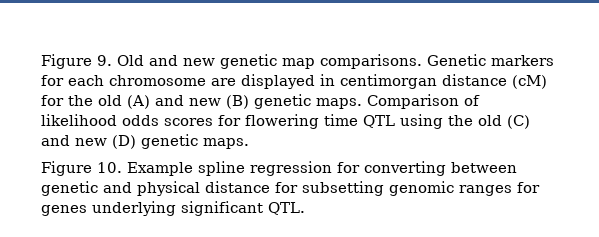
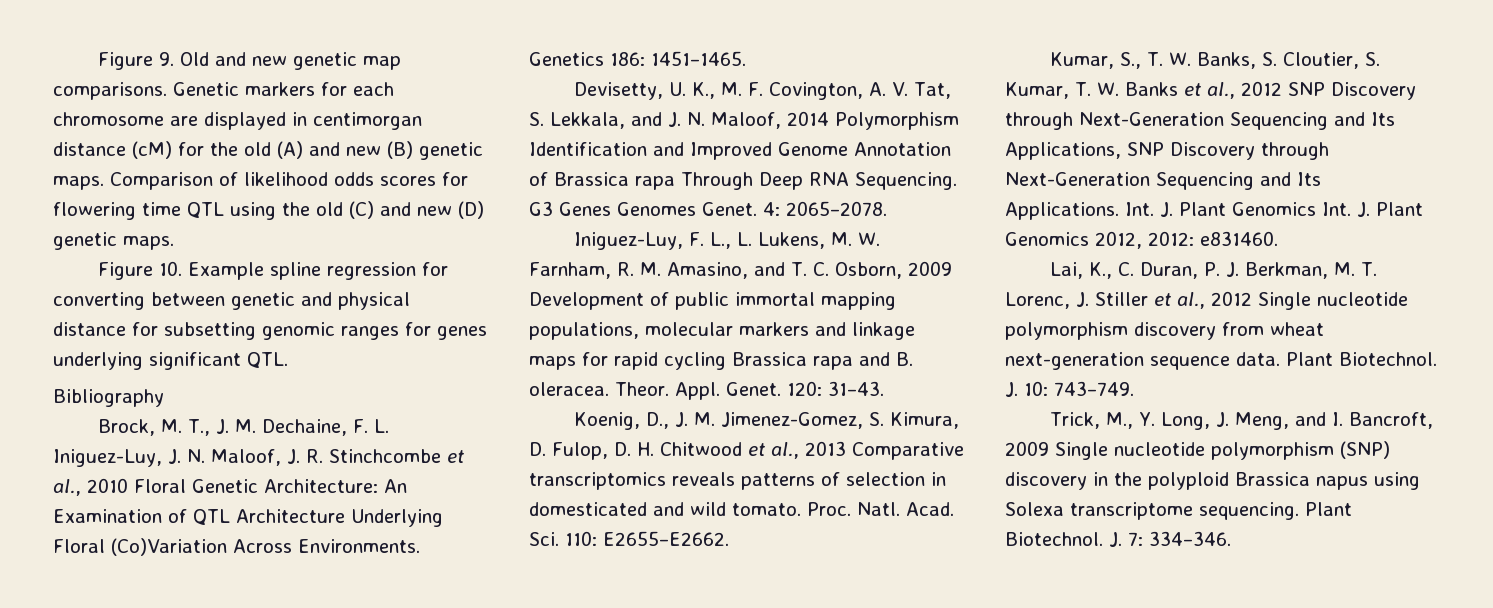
+ Bibliography
+ Brock, M. T., J. M. Dechaine, F. L. Iniguez-Luy, J. N. Maloof, J. R. Stinchcombe et al., 2010 Floral Genetic Architecture: An Examination of QTL Architecture Underlying Floral (Co)Variation Across Environments. Genetics 186: 1451–1465.
+ Devisetty, U. K., M. F. Covington, A. V. Tat, S. Lekkala, and J. N. Maloof, 2014 Polymorphism Identification and Improved Genome Annotation of Brassica rapa Through Deep RNA Sequencing. G3 Genes Genomes Genet. 4: 2065–2078.
+ Iniguez-Luy, F. L., L. Lukens, M. W. Farnham, R. M. Amasino, and T. C. Osborn, 2009 Development of public immortal mapping populations, molecular markers and linkage maps for rapid cycling Brassica rapa and B. oleracea. Theor. Appl. Genet. 120: 31–43.
+ Koenig, D., J. M. Jimenez-Gomez, S. Kimura, D. Fulop, D. H. Chitwood et al., 2013 Comparative transcriptomics reveals patterns of selection in domesticated and wild tomato. Proc. Natl. Acad. Sci. 110: E2655–E2662.
+ Kumar, S., T. W. Banks, S. Cloutier, S. Kumar, T. W. Banks et al., 2012 SNP Discovery through Next-Generation Sequencing and Its Applications, SNP Discovery through Next-Generation Sequencing and Its Applications. Int. J. Plant Genomics Int. J. Plant Genomics 2012, 2012: e831460.
+ Lai, K., C. Duran, P. J. Berkman, M. T. Lorenc, J. Stiller et al., 2012 Single nucleotide polymorphism discovery from wheat next-generation sequence data. Plant Biotechnol. J. 10: 743–749.
+ Trick, M., Y. Long, J. Meng, and I. Bancroft, 2009 Single nucleotide polymorphism (SNP) discovery in the polyploid Brassica napus using Solexa transcriptome sequencing. Plant Biotechnol. J. 7: 334–346.

